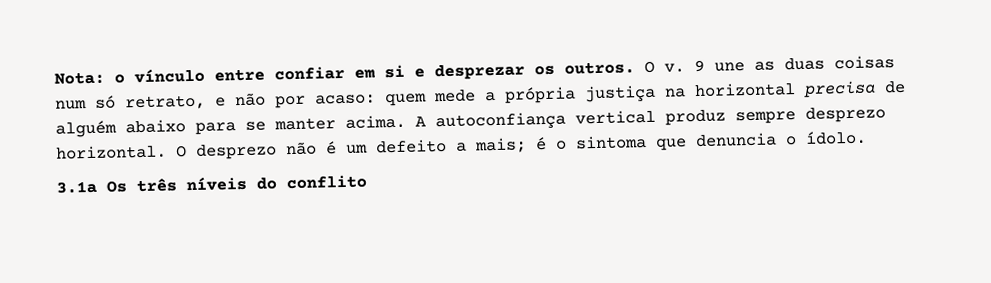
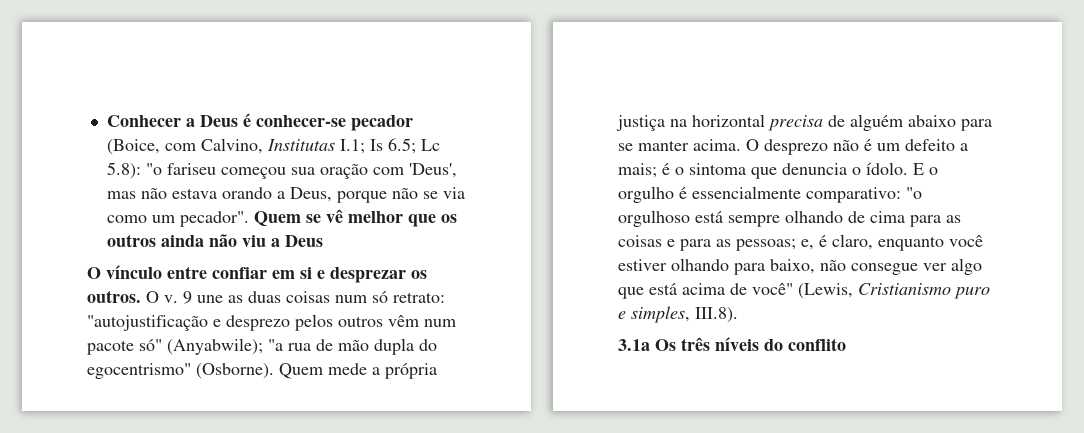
- Nota: o vínculo entre confiar em si e desprezar os outros.
+ Conhecer a Deus é conhecer-se pecador (Boice, com Calvino, Institutas I.1; Is 6.5; Lc 5.8): "o fariseu começou sua oração com 'Deus', mas não estava orando a Deus, porque não se via como um pecador". Quem se vê melhor que os outros ainda não viu a Deus
+ O vínculo entre confiar em si e desprezar os outros.
- 9 une as duas coisas num só retrato, e não por acaso: quem mede a própria justiça na horizontal precisa de alguém abaixo para se manter acima.
+ 9 une as duas coisas num só retrato: "autojustificação e desprezo pelos outros vêm num pacote só" (Anyabwile); "a rua de mão dupla do egocentrismo" (Osborne). Quem mede a própria justiça na horizontal precisa de alguém abaixo para se manter acima.
- A autoconfiança vertical produz sempre desprezo horizontal.
+ E o orgulho é essencialmente comparativo: "o orgulhoso está sempre olhando de cima para as coisas e para as pessoas; e, é claro, enquanto você estiver olhando para baixo, não consegue ver algo que está acima de você" (Lewis, Cristianismo puro e simples, III.8).

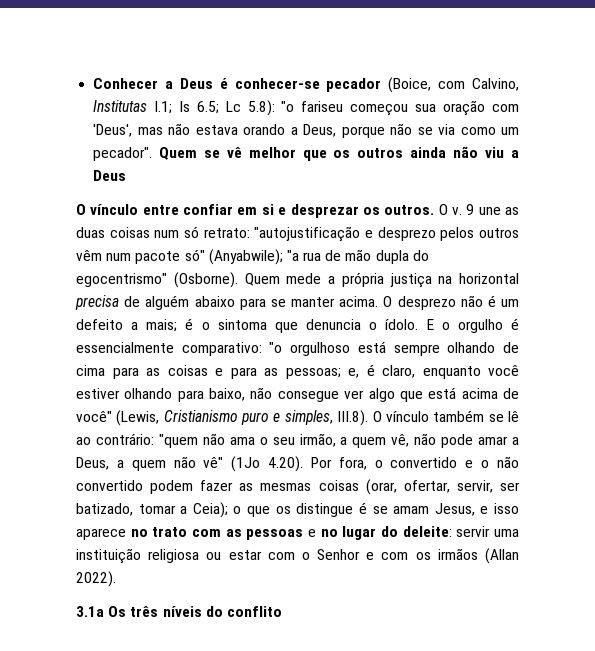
- E o orgulho é essencialmente comparativo: "o orgulhoso está sempre olhando de cima para as coisas e para as pessoas; e, é claro, enquanto você estiver olhando para baixo, não consegue ver algo que está acima de você" (Lewis, Cristianismo puro e simples, III.8).
+ E o orgulho é essencialmente comparativo: "o orgulhoso está sempre olhando de cima para as coisas e para as pessoas; e, é claro, enquanto você estiver olhando para baixo, não consegue ver algo que está acima de você" (Lewis, Cristianismo puro e simples, III.8). O vínculo também se lê ao contrário: "quem não ama o seu irmão, a quem vê, não pode amar a Deus, a quem não vê" (1Jo 4.20). Por fora, o convertido e o não convertido podem fazer as mesmas coisas (orar, ofertar, servir, ser batizado, tomar a Ceia); o que os distingue é se amam Jesus, e isso aparece no trato com as pessoas e no lugar do deleite: servir uma instituição religiosa ou estar com o Senhor e com os irmãos (Allan 2022).

